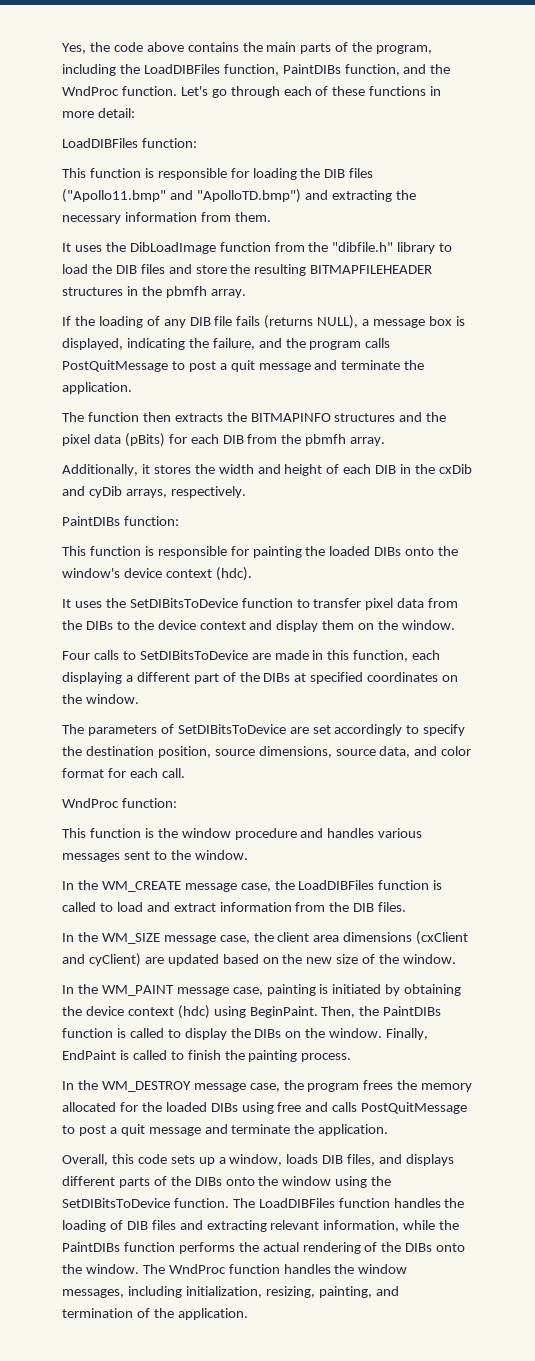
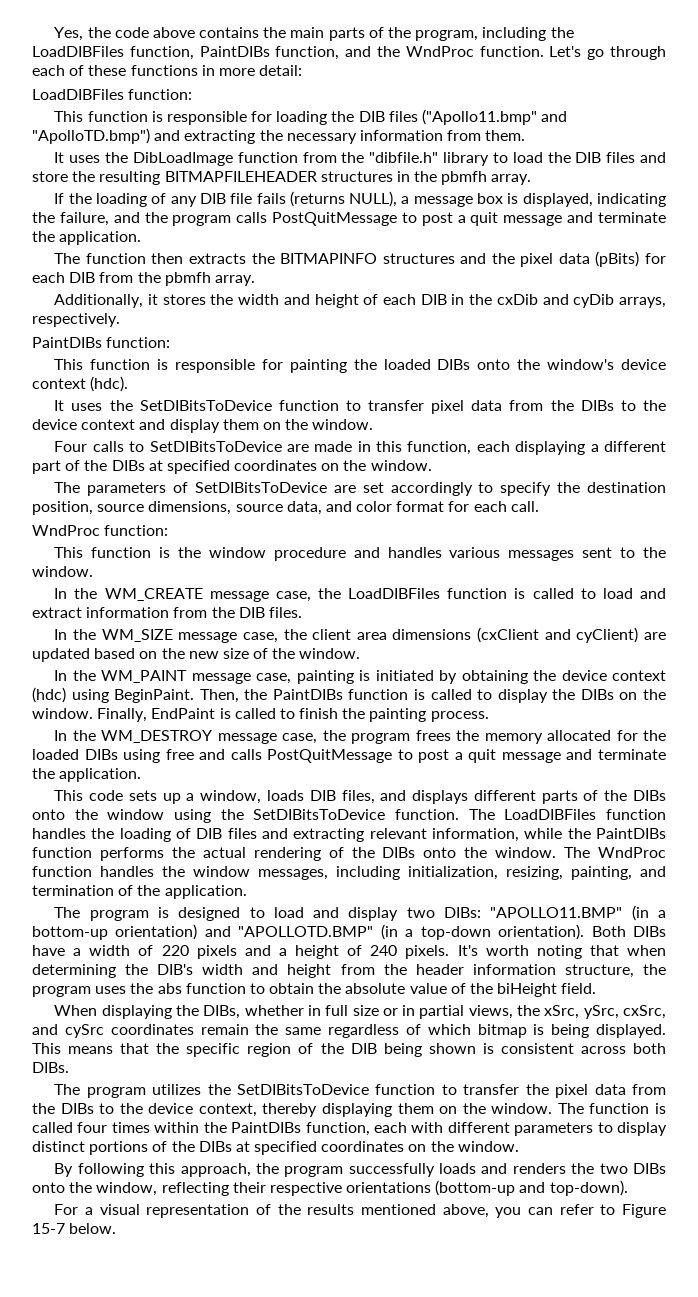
- Overall, this code sets up a window, loads DIB files, and displays different parts of the DIBs onto the window using the SetDIBitsToDevice function.
+ This code sets up a window, loads DIB files, and displays different parts of the DIBs onto the window using the SetDIBitsToDevice function.
+ The program is designed to load and display two DIBs: "APOLLO11.BMP" (in a bottom-up orientation) and "APOLLOTD.BMP" (in a top-down orientation). Both DIBs have a width of 220 pixels and a height of 240 pixels. It's worth noting that when determining the DIB's width and height from the header information structure, the program uses the abs function to obtain the absolute value of the biHeight field.
+ When displaying the DIBs, whether in full size or in partial views, the xSrc, ySrc, cxSrc, and cySrc coordinates remain the same regardless of which bitmap is being displayed. This means that the specific region of the DIB being shown is consistent across both DIBs.
+ The program utilizes the SetDIBitsToDevice function to transfer the pixel data from the DIBs to the device context, thereby displaying them on the window. The function is called four times within the PaintDIBs function, each with different parameters to display distinct portions of the DIBs at specified coordinates on the window.
+ By following this approach, the program successfully loads and renders the two DIBs onto the window, reflecting their respective orientations (bottom-up and top-down).
+ For a visual representation of the results mentioned above, you can refer to Figure 15-7 below.

